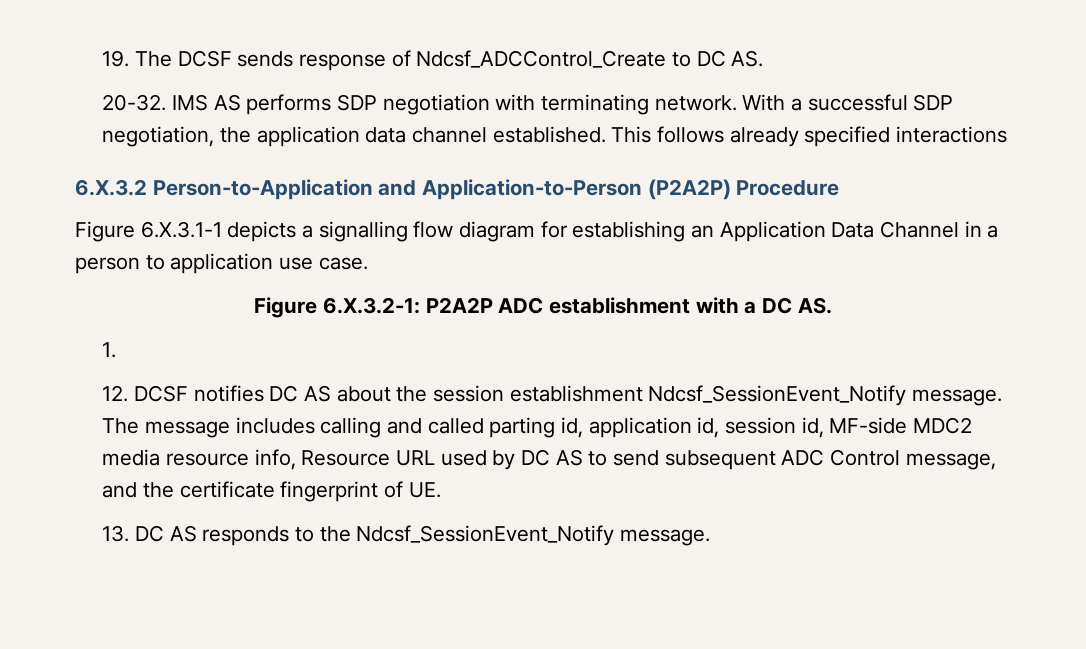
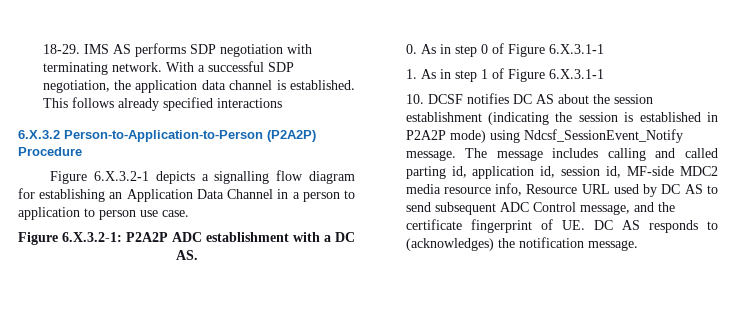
- 19. The DCSF sends response of Ndcsf_ADCControl_Create to DC AS.
- 20-32.
+ 18-29.
- With a successful SDP negotiation, the application data channel established.
+ With a successful SDP negotiation, the application data channel is established.
- 6.X.3.2 Person-to-Application and Application-to-Person (P2A2P) Procedure
+ 6.X.3.2 Person-to-Application-to-Person (P2A2P) Procedure
- Figure 6.X.3.1-1 depicts a signalling flow diagram for establishing an Application Data Channel in a person to application use case.
+ Figure 6.X.3.2-1 depicts a signalling flow diagram for establishing an Application Data Channel in a person to application to person use case.
- 1.
- 12. DCSF notifies DC AS about the session establishment Ndcsf_SessionEvent_Notify message.
+ 0. As in step 0 of Figure 6.X.3.1-1
+ 1. As in step 1 of Figure 6.X.3.1-1
+ 10. DCSF notifies DC AS about the session establishment (indicating the session is established in P2A2P mode) using Ndcsf_SessionEvent_Notify message.
- The message includes calling and called parting id, application id, session id, MF-side MDC2 media resource info, Resource URL used by DC AS to send subsequent ADC Control message, and the certificate fingerprint of UE.
- 13. DC AS responds to the Ndcsf_SessionEvent_Notify message.
+ The message includes calling and called parting id, application id, session id, MF-side MDC2 media resource info, Resource URL used by DC AS to send subsequent ADC Control message, and the certificate fingerprint of UE. DC AS responds to (acknowledges) the notification message.

